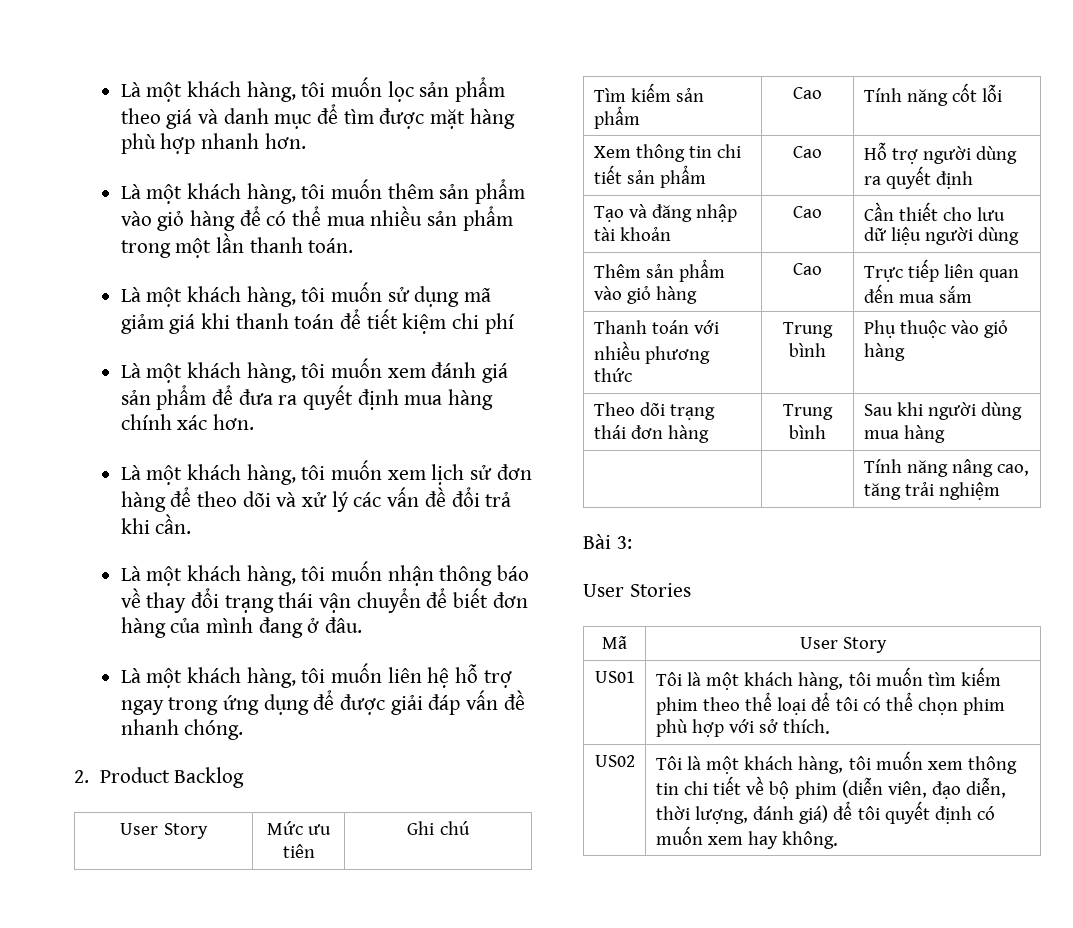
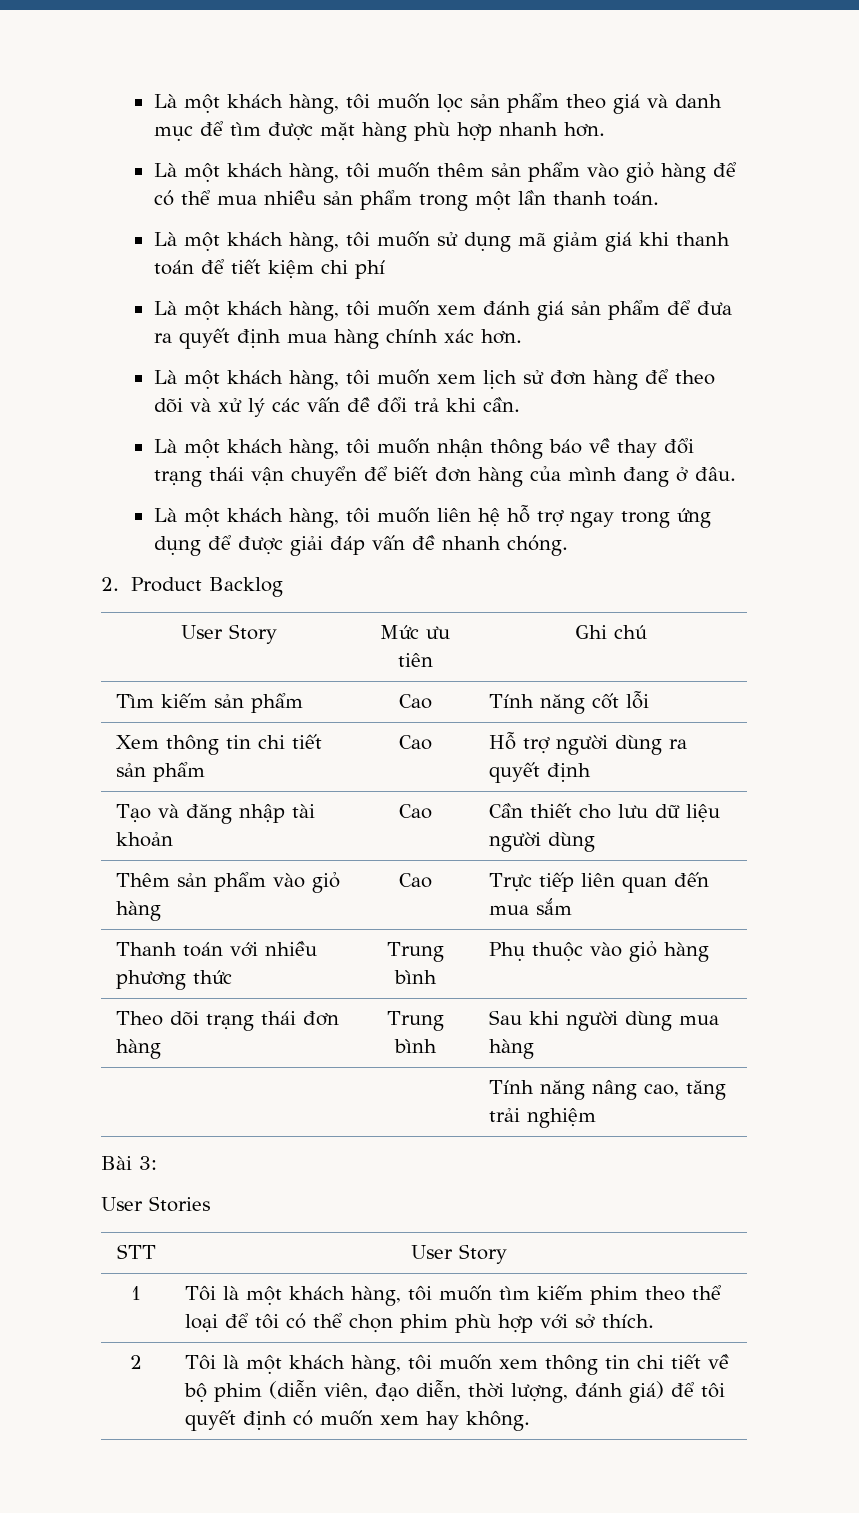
- Mã | User Story
+ STT | User Story
- US01 | Tôi là một khách hàng, tôi muốn tìm kiếm phim theo thể loại để tôi có thể chọn phim phù hợp với sở thích.
+ 1 | Tôi là một khách hàng, tôi muốn tìm kiếm phim theo thể loại để tôi có thể chọn phim phù hợp với sở thích.
- US02 | Tôi là một khách hàng, tôi muốn xem thông tin chi tiết về bộ phim (diễn viên, đạo diễn, thời lượng, đánh giá) để tôi quyết định có muốn xem hay không.
+ 2 | Tôi là một khách hàng, tôi muốn xem thông tin chi tiết về bộ phim (diễn viên, đạo diễn, thời lượng, đánh giá) để tôi quyết định có muốn xem hay không.

